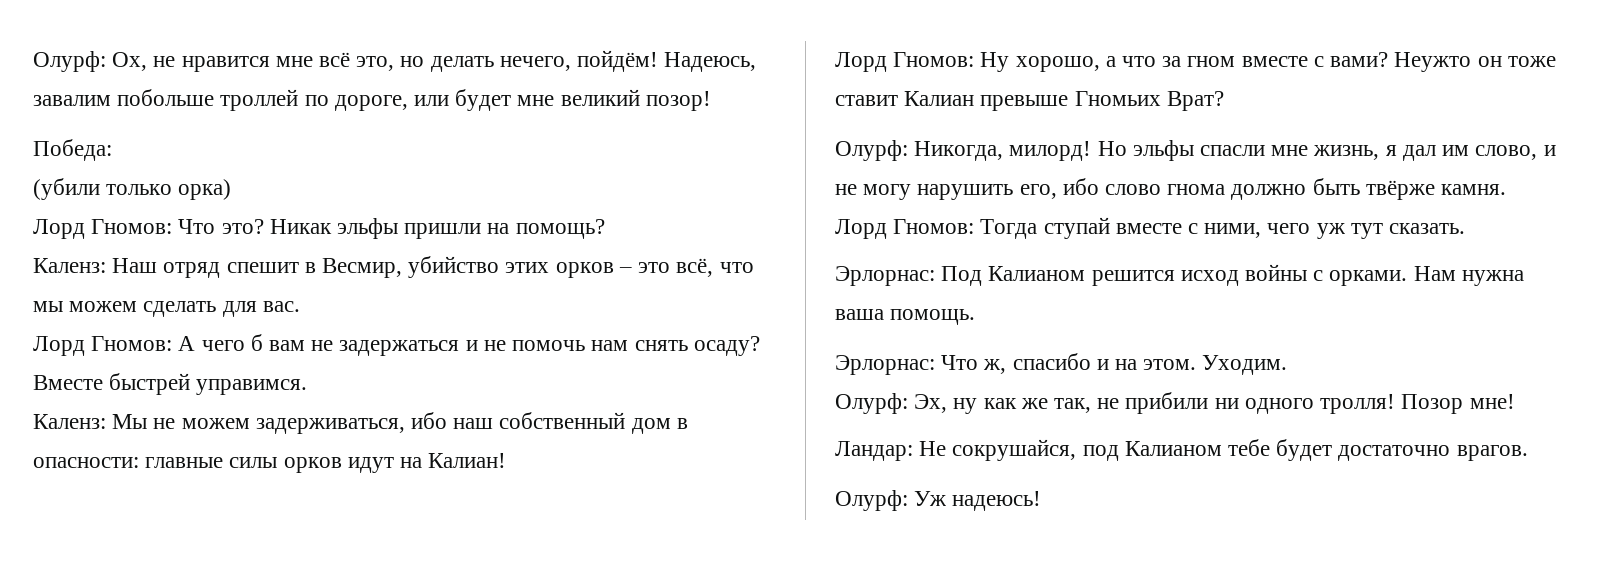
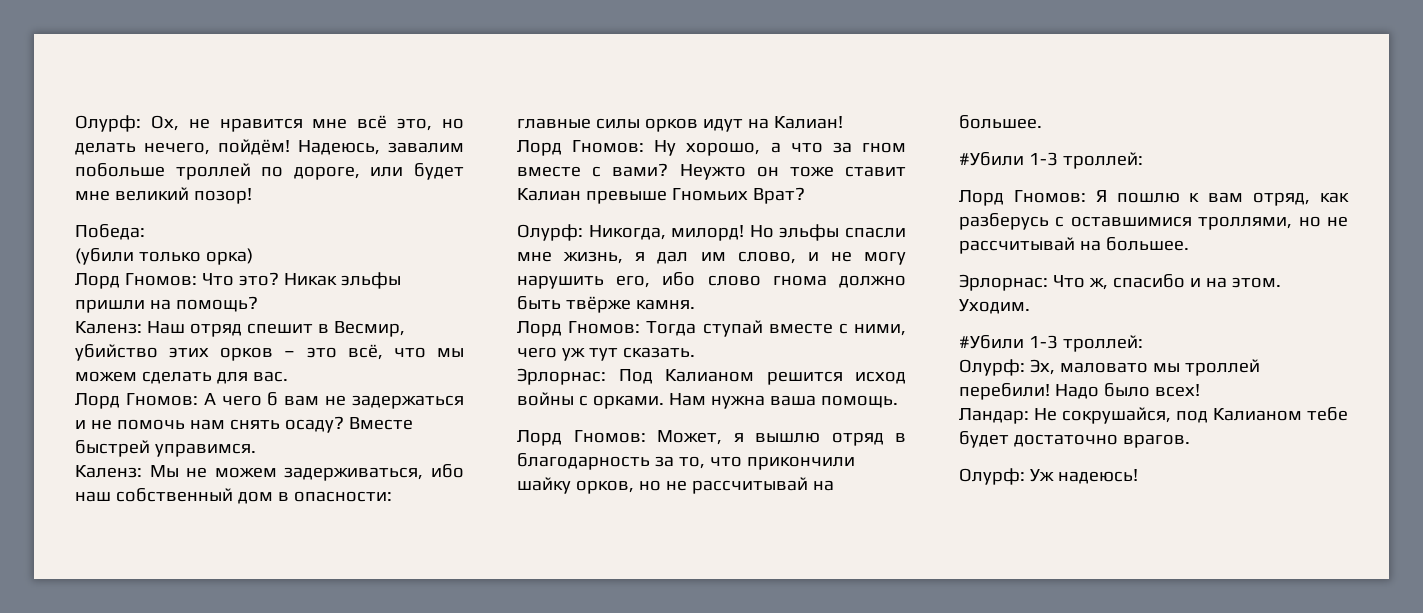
+ Лорд Гномов: Может, я вышлю отряд в благодарность за то, что прикончили шайку орков, но не рассчитывай на большее.
+ #Убили 1-3 троллей:
+ Лорд Гномов: Я пошлю к вам отряд, как разберусь с оставшимися троллями, но не рассчитывай на большее.
  Уходим.
+ #Убили 1-3 троллей:
- Олурф: Эх, ну как же так, не прибили ни одного тролля! Позор мне!
+ Олурф: Эх, маловато мы троллей перебили! Надо было всех!

